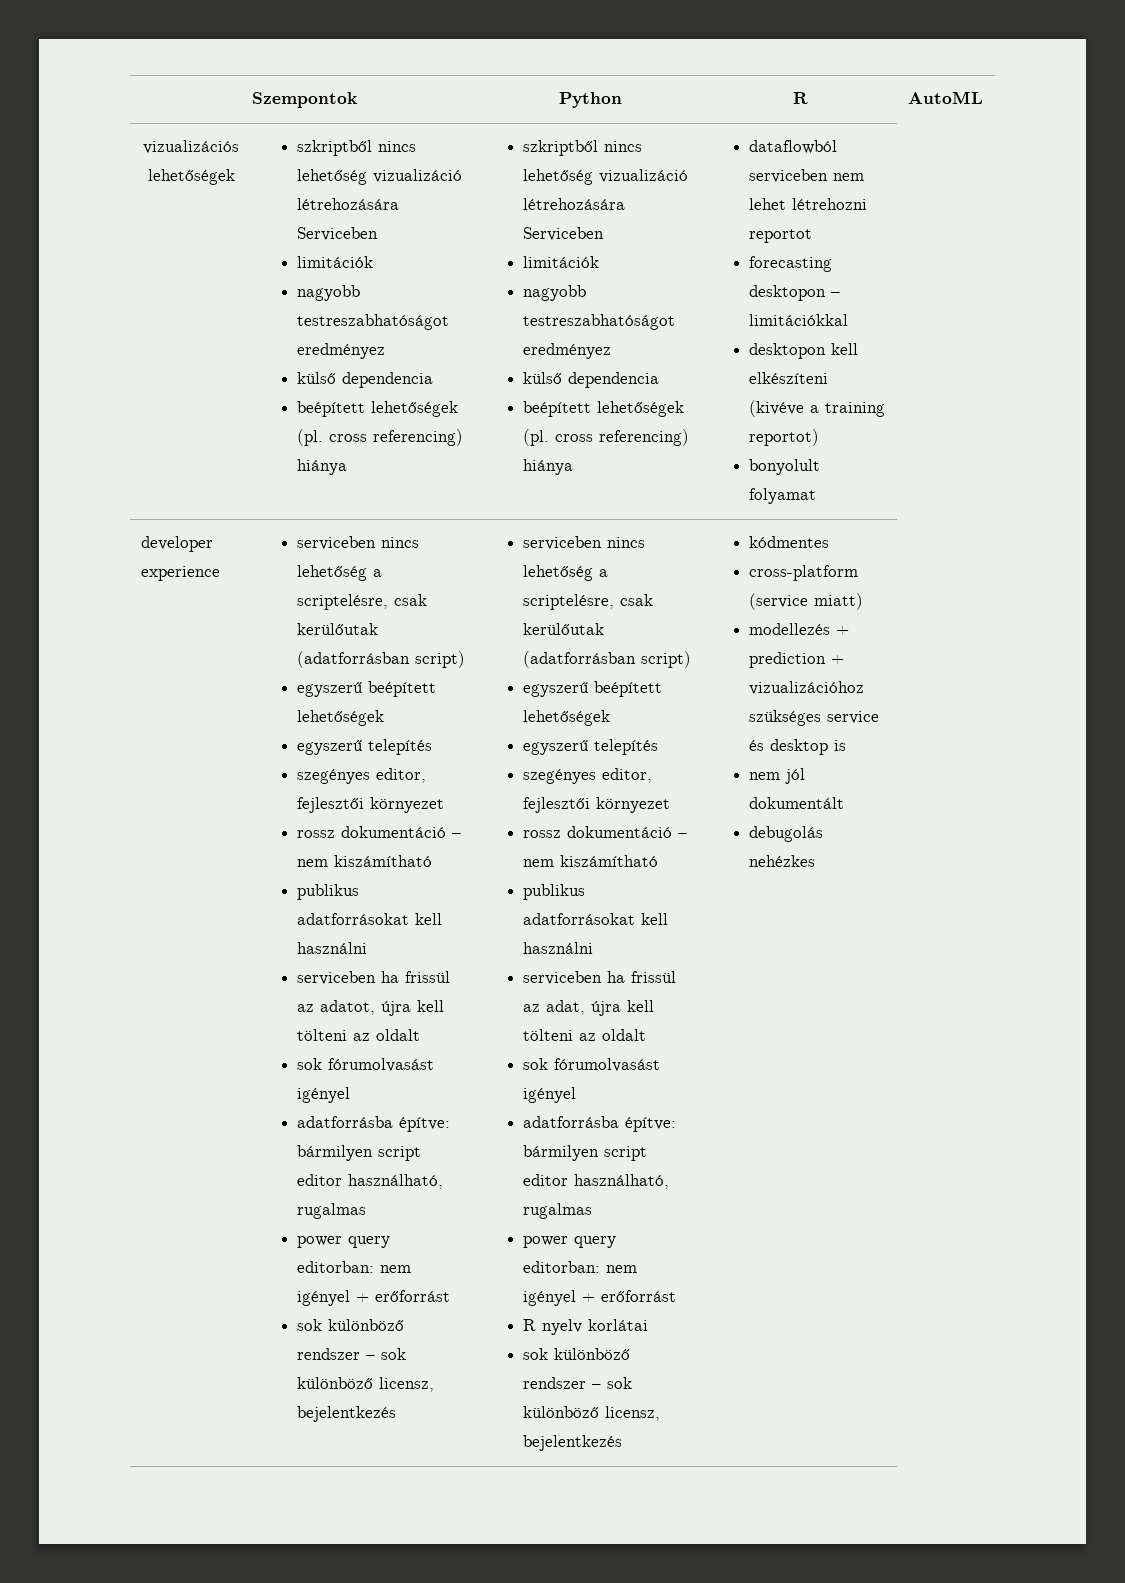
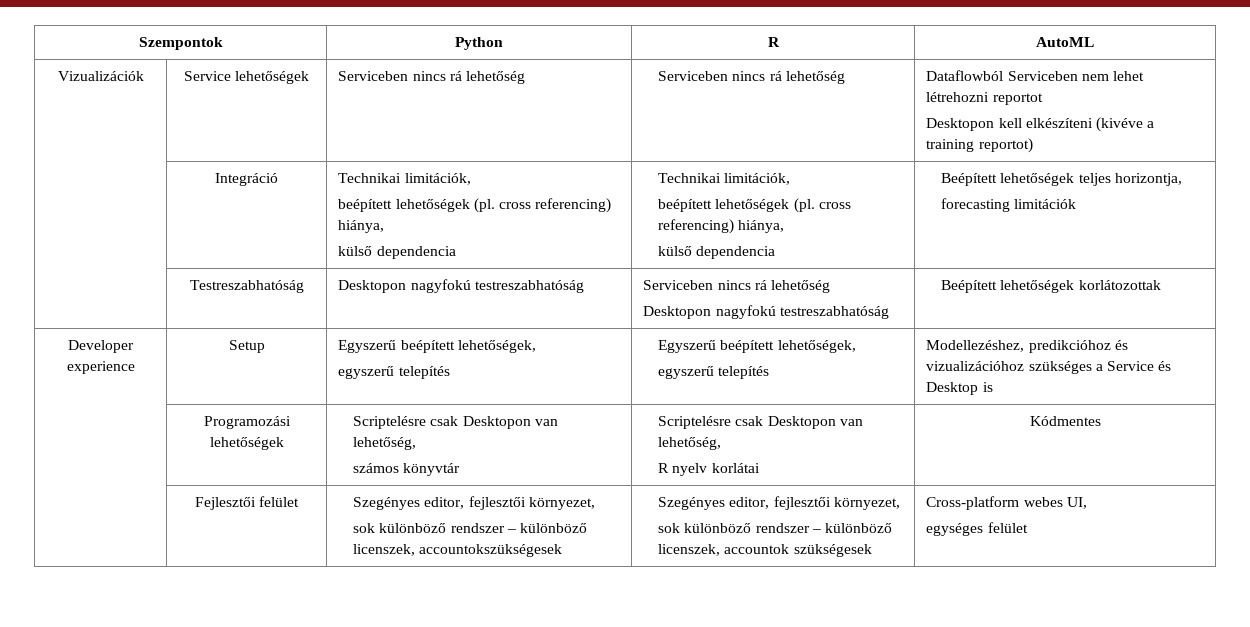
- vizualizációs lehetőségek | szkriptből nincs lehetőség vizualizáció létrehozására Serviceben
- limitációk
- nagyobb testreszabhatóságot eredményez
- külső dependencia
- beépített lehetőségek (pl. cross referencing) hiánya | szkriptből nincs lehetőség vizualizáció létrehozására Serviceben
- limitációk
- nagyobb testreszabhatóságot eredményez
- külső dependencia
- beépített lehetőségek (pl. cross referencing) hiánya | dataflowból serviceben nem lehet létrehozni reportot
- forecasting desktopon – limitációkkal
- desktopon kell elkészíteni (kivéve a training reportot)
- bonyolult folyamat
- developer experience | serviceben nincs lehetőség a scriptelésre, csak kerülőutak (adatforrásban script)
- egyszerű beépített lehetőségek
- egyszerű telepítés
- szegényes editor, fejlesztői környezet
- rossz dokumentáció – nem kiszámítható
- publikus adatforrásokat kell használni
- serviceben ha frissül az adatot, újra kell tölteni az oldalt
- sok fórumolvasást igényel
- adatforrásba építve: bármilyen script editor használható, rugalmas
- power query editorban: nem igényel + erőforrást
- sok különböző rendszer – sok különböző licensz, bejelentkezés | serviceben nincs lehetőség a scriptelésre, csak kerülőutak (adatforrásban script)
- egyszerű beépített lehetőségek
- egyszerű telepítés
- szegényes editor, fejlesztői környezet
- rossz dokumentáció – nem kiszámítható
- publikus adatforrásokat kell használni
- serviceben ha frissül az adat, újra kell tölteni az oldalt
- sok fórumolvasást igényel
- adatforrásba építve: bármilyen script editor használható, rugalmas
- power query editorban: nem igényel + erőforrást
- R nyelv korlátai
- sok különböző rendszer – sok különböző licensz, bejelentkezés | kódmentes
- cross-platform (service miatt)
- modellezés + prediction + vizualizációhoz szükséges service és desktop is
- nem jól dokumentált
- debugolás nehézkes
+ Vizualizációk | Service lehetőségek | Serviceben nincs rá lehetőség | Serviceben nincs rá lehetőség | Dataflowból Serviceben nem lehet létrehozni reportot
+ Desktopon kell elkészíteni (kivéve a training reportot)
+ | Integráció | Technikai limitációk,
+ beépített lehetőségek (pl. cross referencing) hiánya,
+ külső dependencia | Technikai limitációk,
+ beépített lehetőségek (pl. cross referencing) hiánya,
+ külső dependencia | Beépített lehetőségek teljes horizontja,
+ forecasting limitációk
+ | Testreszabhatóság | Desktopon nagyfokú testreszabhatóság | Serviceben nincs rá lehetőség
+ Desktopon nagyfokú testreszabhatóság | Beépített lehetőségek korlátozottak
+ Developer experience | Setup | Egyszerű beépített lehetőségek,
+ egyszerű telepítés | Egyszerű beépített lehetőségek,
+ egyszerű telepítés | Modellezéshez, predikcióhoz és vizualizációhoz szükséges a Service és Desktop is
+ | Programozási lehetőségek | Scriptelésre csak Desktopon van lehetőség,
+ számos könyvtár | Scriptelésre csak Desktopon van lehetőség,
+ R nyelv korlátai | Kódmentes
+ | Fejlesztői felület | Szegényes editor, fejlesztői környezet,
+ sok különböző rendszer – különböző licenszek, accountokszükségesek | Szegényes editor, fejlesztői környezet,
+ sok különböző rendszer – különböző licenszek, accountok szükségesek | Cross-platform webes UI,
+ egységes felület

